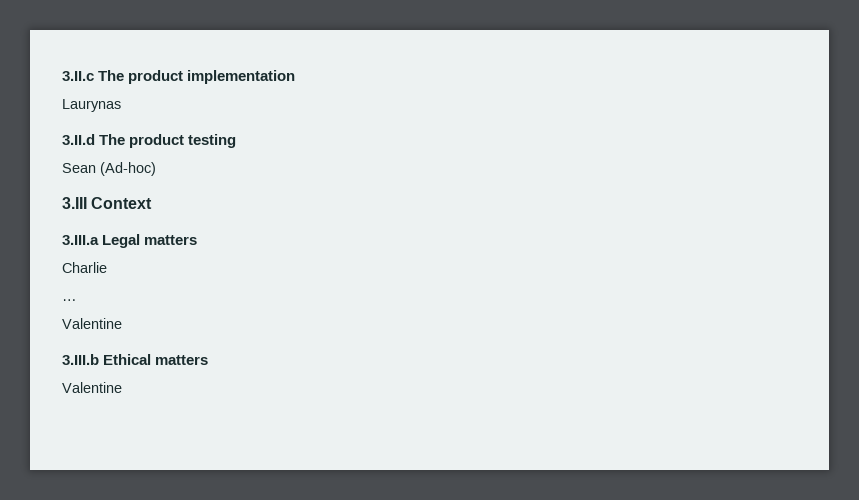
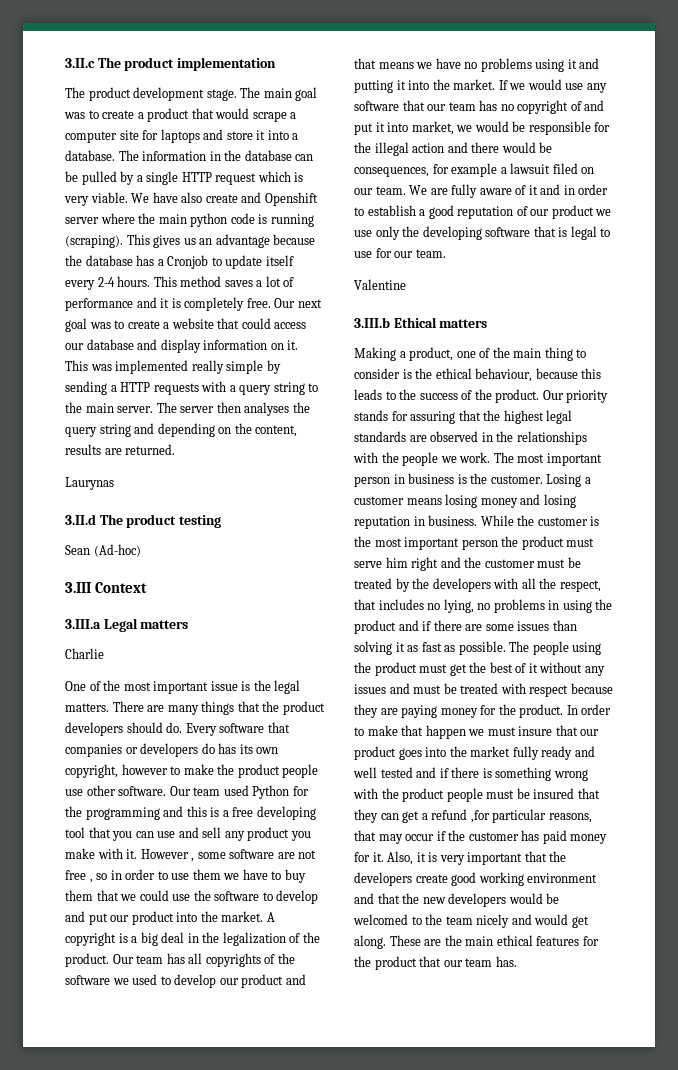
+ The product development stage. The main goal was to create a product that would scrape a computer site for laptops and store it into a database. The information in the database can be pulled by a single HTTP request which is very viable. We have also create and Openshift server where the main python code is running (scraping). This gives us an advantage because the database has a Cronjob to update itself every 2-4 hours. This method saves a lot of performance and it is completely free. Our next goal was to create a website that could access our database and display information on it. This was implemented really simple by sending a HTTP requests with a query string to the main server. The server then analyses the query string and depending on the content, results are returned.
- …
+ One of the most important issue is the legal matters. There are many things that the product developers should do. Every software that companies or developers do has its own copyright, however to make the product people use other software. Our team used Python for the programming and this is a free developing tool that you can use and sell any product you make with it. However , some software are not free , so in order to use them we have to buy them that we could use the software to develop and put our product into the market. A copyright is a big deal in the legalization of the product. Our team has all copyrights of the software we used to develop our product and that means we have no problems using it and putting it into the market. If we would use any software that our team has no copyright of and put it into market, we would be responsible for the illegal action and there would be consequences, for example a lawsuit filed on our team. We are fully aware of it and in order to establish a good reputation of our product we use only the developing software that is legal to use for our team.
  Valentine
  3.III.b Ethical matters
- Valentine
+ Making a product, one of the main thing to consider is the ethical behaviour, because this leads to the success of the product. Our priority stands for assuring that the highest legal standards are observed in the relationships with the people we work. The most important person in business is the customer. Losing a customer means losing money and losing reputation in business. While the customer is the most important person the product must serve him right and the customer must be treated by the developers with all the respect, that includes no lying, no problems in using the product and if there are some issues than solving it as fast as possible. The people using the product must get the best of it without any issues and must be treated with respect because they are paying money for the product. In order to make that happen we must insure that our product goes into the market fully ready and well tested and if there is something wrong with the product people must be insured that they can get a refund ,for particular reasons, that may occur if the customer has paid money for it. Also, it is very important that the developers create good working environment and that the new developers would be welcomed to the team nicely and would get along. These are the main ethical features for the product that our team has.

